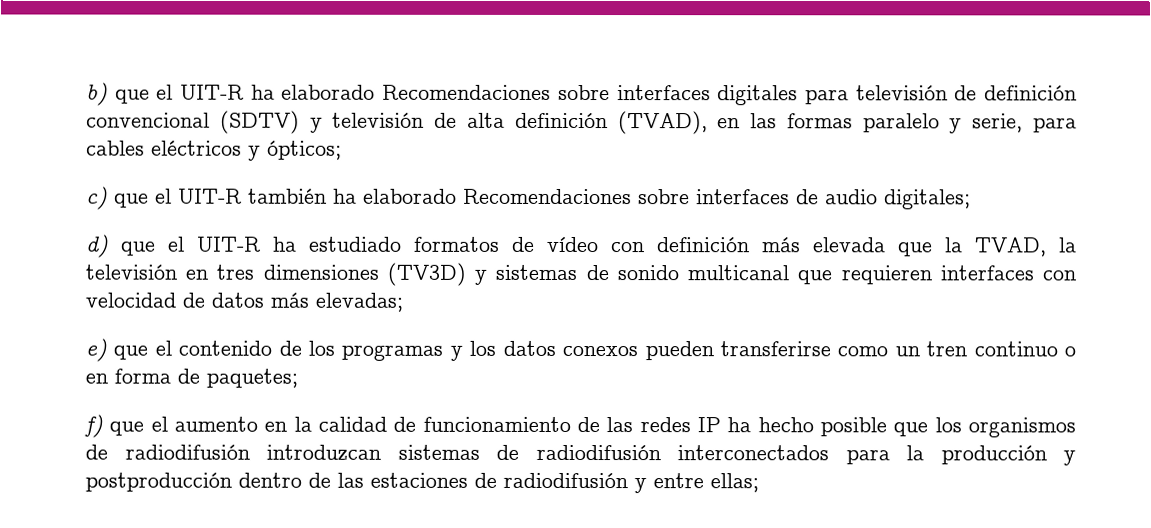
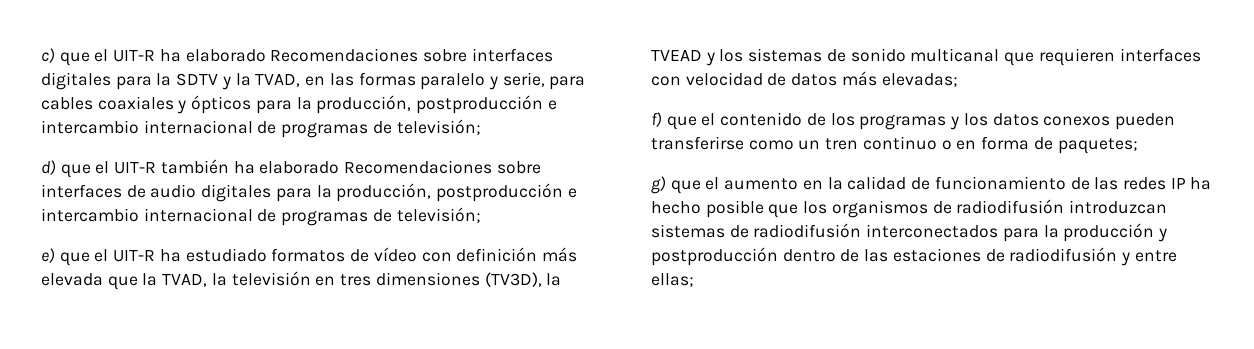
- b) que el UIT-R ha elaborado Recomendaciones sobre interfaces digitales para televisión de definición convencional (SDTV) y televisión de alta definición (TVAD), en las formas paralelo y serie, para cables eléctricos y ópticos;
- c) que el UIT-R también ha elaborado Recomendaciones sobre interfaces de audio digitales;
- d) que el UIT-R ha estudiado formatos de vídeo con definición más elevada que la TVAD, la televisión en tres dimensiones (TV3D) y sistemas de sonido multicanal que requieren interfaces con velocidad de datos más elevadas;
+ c) que el UIT-R ha elaborado Recomendaciones sobre interfaces digitales para la SDTV y la TVAD, en las formas paralelo y serie, para cables coaxiales y ópticos para la producción, postproducción e intercambio internacional de programas de televisión;
+ d) que el UIT-R también ha elaborado Recomendaciones sobre interfaces de audio digitales para la producción, postproducción e intercambio internacional de programas de televisión;
+ e) que el UIT-R ha estudiado formatos de vídeo con definición más elevada que la TVAD, la televisión en tres dimensiones (TV3D), la TVEAD y los sistemas de sonido multicanal que requieren interfaces con velocidad de datos más elevadas;
- e) que el contenido de los programas y los datos conexos pueden transferirse como un tren continuo o en forma de paquetes;
+ f) que el contenido de los programas y los datos conexos pueden transferirse como un tren continuo o en forma de paquetes;
- f) que el aumento en la calidad de funcionamiento de las redes IP ha hecho posible que los organismos de radiodifusión introduzcan sistemas de radiodifusión interconectados para la producción y postproducción dentro de las estaciones de radiodifusión y entre ellas;
+ g) que el aumento en la calidad de funcionamiento de las redes IP ha hecho posible que los organismos de radiodifusión introduzcan sistemas de radiodifusión interconectados para la producción y postproducción dentro de las estaciones de radiodifusión y entre ellas;

